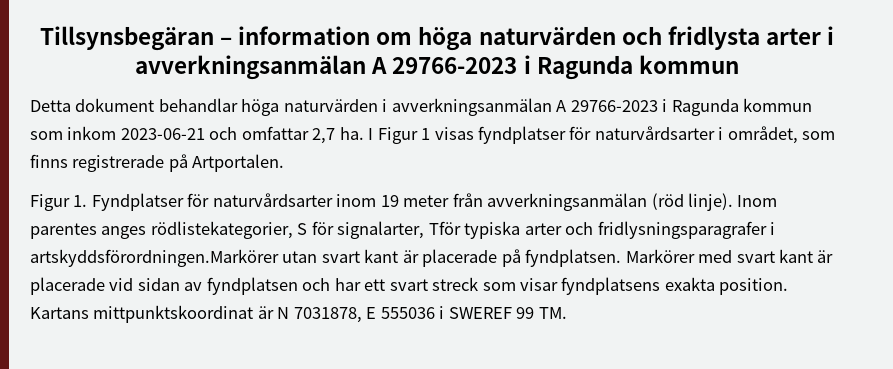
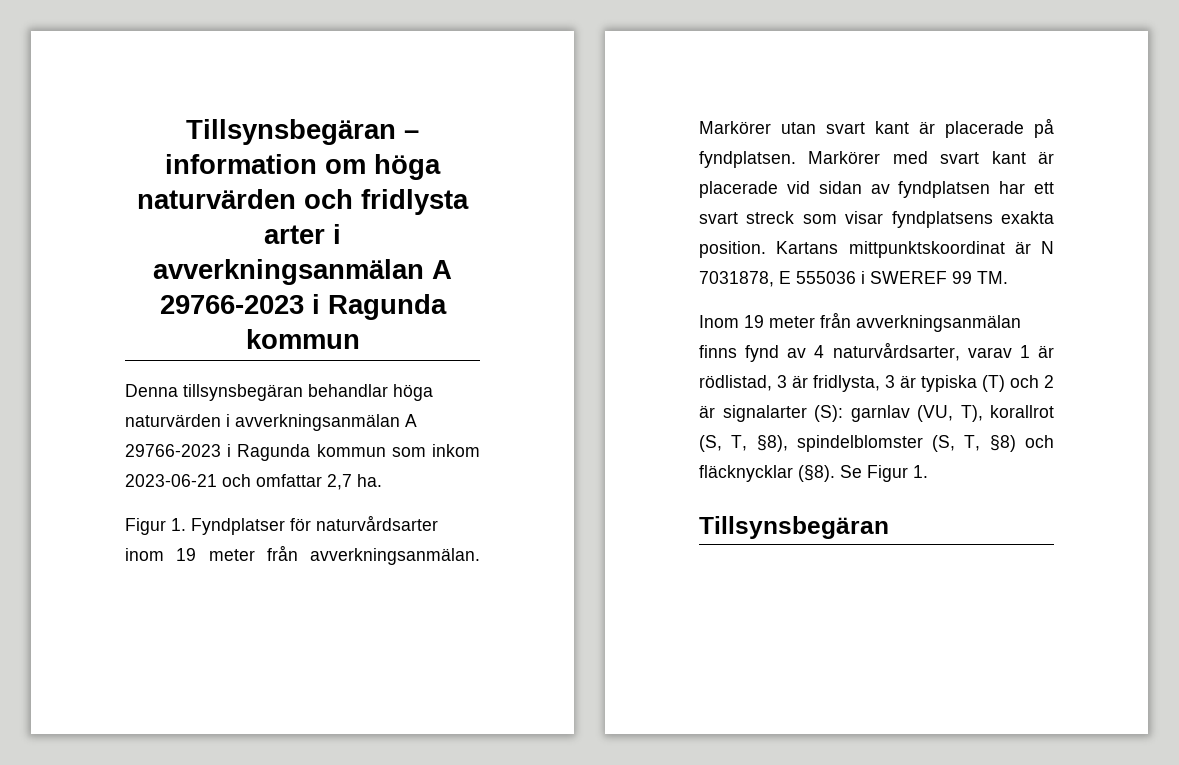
- Detta dokument behandlar höga naturvärden i avverkningsanmälan A 29766-2023 i Ragunda kommun som inkom 2023-06-21 och omfattar 2,7 ha. I Figur 1 visas fyndplatser för naturvårdsarter i området, som finns registrerade på Artportalen.
+ Denna tillsynsbegäran behandlar höga naturvärden i avverkningsanmälan A 29766-2023 i Ragunda kommun som inkom 2023-06-21 och omfattar 2,7 ha.
- Figur 1. Fyndplatser för naturvårdsarter inom 19 meter från avverkningsanmälan (röd linje). Inom parentes anges rödlistekategorier, S för signalarter, Tför typiska arter och fridlysningsparagrafer i artskyddsförordningen.Markörer utan svart kant är placerade på fyndplatsen.
+ Figur 1. Fyndplatser för naturvårdsarter inom 19 meter från avverkningsanmälan. Markörer utan svart kant är placerade på fyndplatsen.
- Markörer med svart kant är placerade vid sidan av fyndplatsen och har ett svart streck som visar fyndplatsens exakta position.
+ Markörer med svart kant är placerade vid sidan av fyndplatsen har ett svart streck som visar fyndplatsens exakta position.
+ Inom 19 meter från avverkningsanmälan finns fynd av 4 naturvårdsarter, varav 1 är rödlistad, 3 är fridlysta, 3 är typiska (T) och 2 är signalarter (S): garnlav (VU, T), korallrot (S, T, §8), spindelblomster (S, T, §8) och fläcknycklar (§8). Se Figur 1.
+ Tillsynsbegäran

